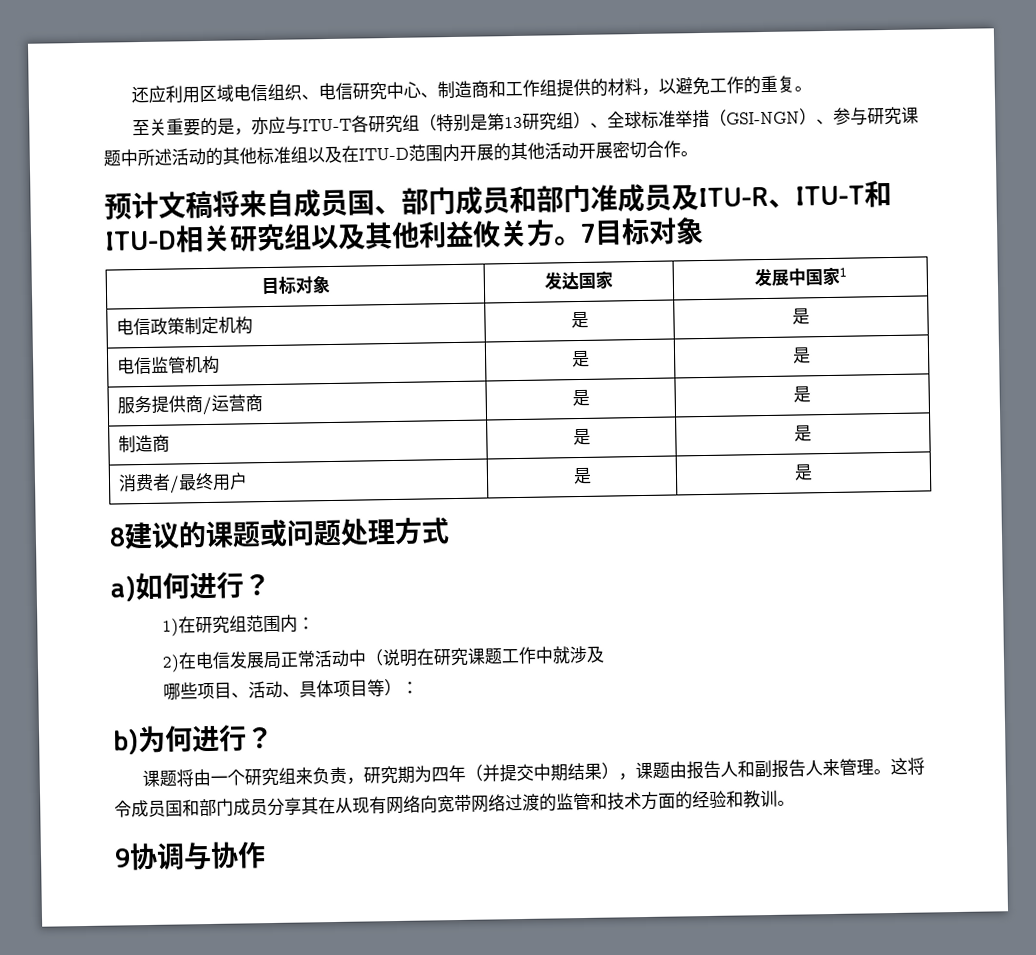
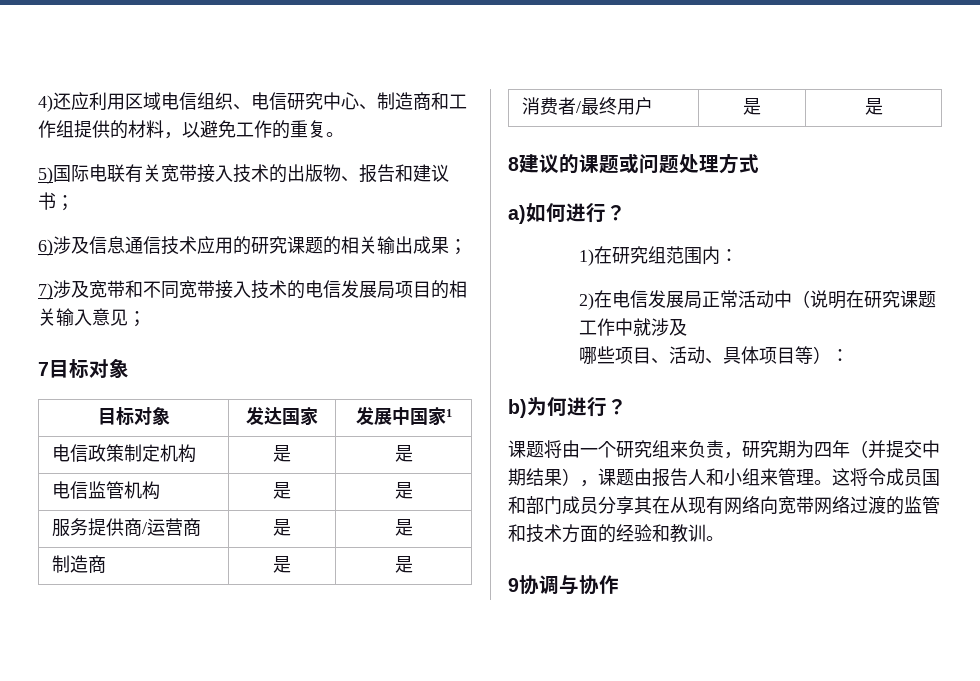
- 还应利用区域电信组织、电信研究中心、制造商和工作组提供的材料，以避免工作的重复。
+ 4)还应利用区域电信组织、电信研究中心、制造商和工作组提供的材料，以避免工作的重复。
- 至关重要的是，亦应与ITU-T各研究组（特别是第13研究组）、全球标准举措（GSI-NGN）、参与研究课题中所述活动的其他标准组以及在ITU-D范围内开展的其他活动开展密切合作。
- 预计文稿将来自成员国、部门成员和部门准成员及ITU-R、ITU-T和ITU-D相关研究组以及其他利益攸关方。7目标对象
+ 5)国际电联有关宽带接入技术的出版物、报告和建议书；
+ 6)涉及信息通信技术应用的研究课题的相关输出成果；
+ 7)涉及宽带和不同宽带接入技术的电信发展局项目的相关输入意见；
+ 7目标对象
- 课题将由一个研究组来负责，研究期为四年（并提交中期结果），课题由报告人和副报告人来管理。
+ 课题将由一个研究组来负责，研究期为四年（并提交中期结果），课题由报告人和小组来管理。

